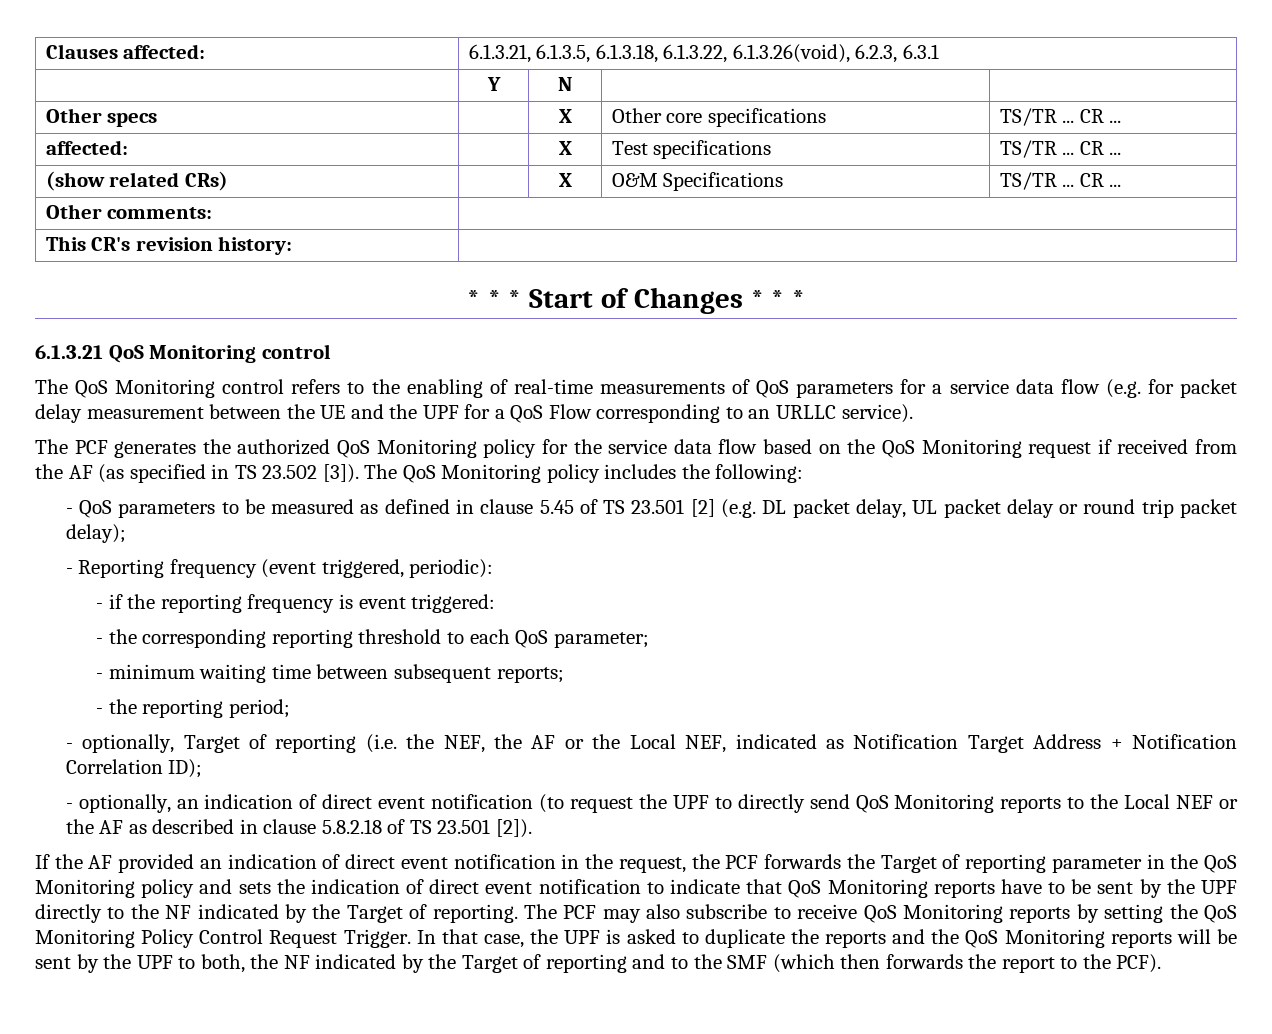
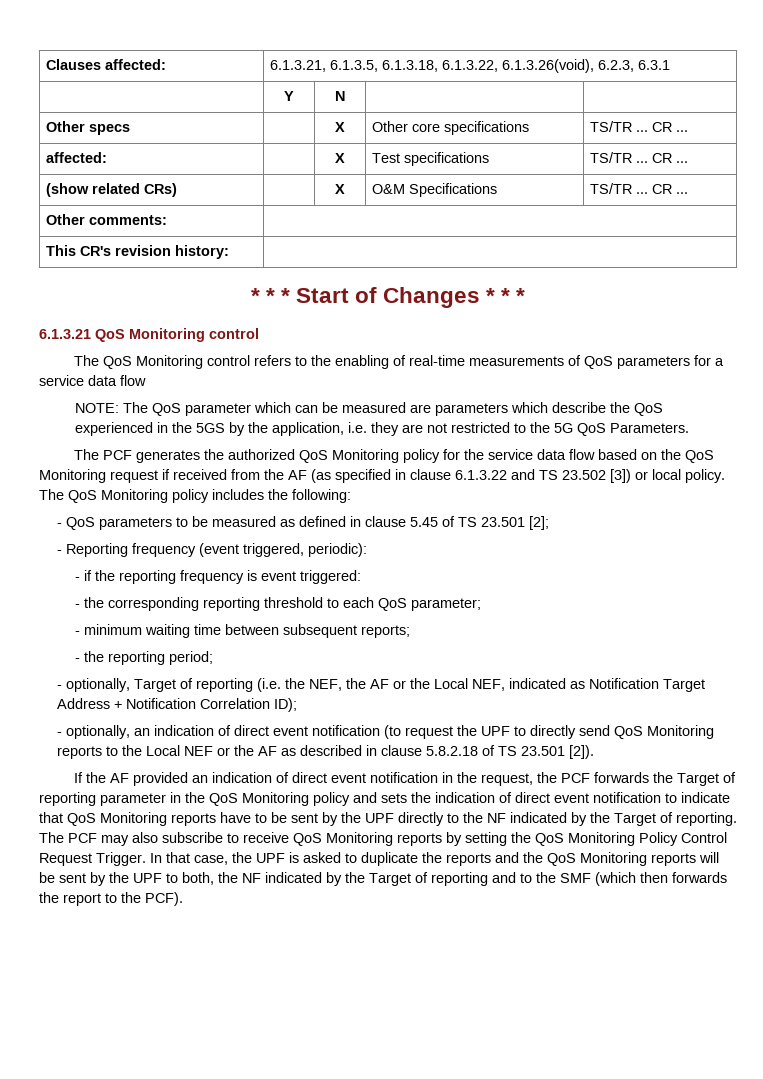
- The QoS Monitoring control refers to the enabling of real-time measurements of QoS parameters for a service data flow (e.g. for packet delay measurement between the UE and the UPF for a QoS Flow corresponding to an URLLC service).
+ The QoS Monitoring control refers to the enabling of real-time measurements of QoS parameters for a service data flow
+ NOTE: The QoS parameter which can be measured are parameters which describe the QoS experienced in the 5GS by the application, i.e. they are not restricted to the 5G QoS Parameters.
- The PCF generates the authorized QoS Monitoring policy for the service data flow based on the QoS Monitoring request if received from the AF (as specified in TS 23.502 [3]).
+ The PCF generates the authorized QoS Monitoring policy for the service data flow based on the QoS Monitoring request if received from the AF (as specified in clause 6.1.3.22 and TS 23.502 [3]) or local policy.
- - QoS parameters to be measured as defined in clause 5.45 of TS 23.501 [2] (e.g. DL packet delay, UL packet delay or round trip packet delay);
+ - QoS parameters to be measured as defined in clause 5.45 of TS 23.501 [2];

